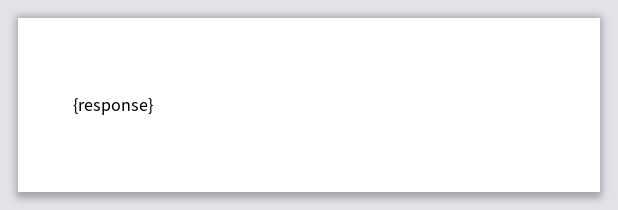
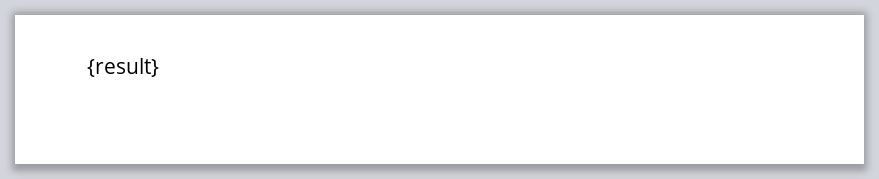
- {response}
+ {result}

